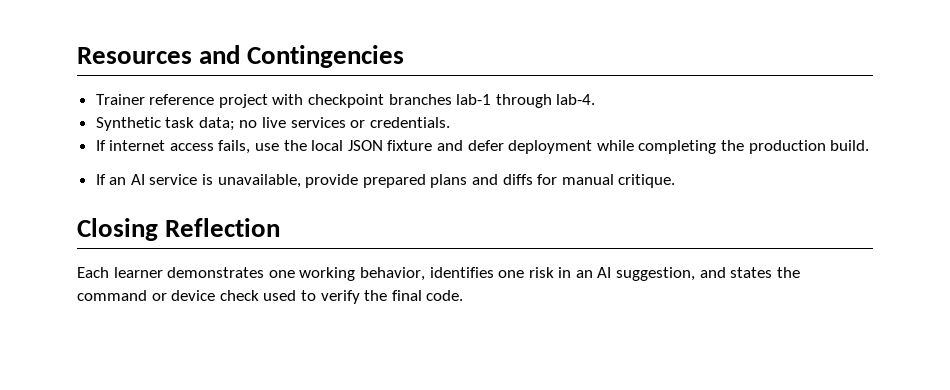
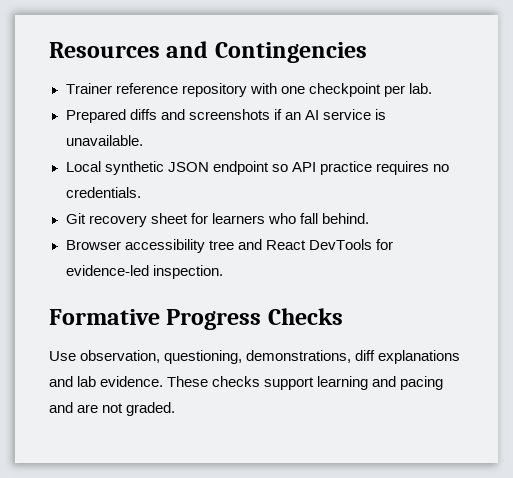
- Trainer reference project with checkpoint branches lab-1 through lab-4.
- Synthetic task data; no live services or credentials.
- If internet access fails, use the local JSON fixture and defer deployment while completing the production build.
- If an AI service is unavailable, provide prepared plans and diffs for manual critique.
- Closing Reflection
- Each learner demonstrates one working behavior, identifies one risk in an AI suggestion, and states the command or device check used to verify the final code.
+ Trainer reference repository with one checkpoint per lab.
+ Prepared diffs and screenshots if an AI service is unavailable.
+ Local synthetic JSON endpoint so API practice requires no credentials.
+ Git recovery sheet for learners who fall behind.
+ Browser accessibility tree and React DevTools for evidence-led inspection.
+ Formative Progress Checks
+ Use observation, questioning, demonstrations, diff explanations and lab evidence. These checks support learning and pacing and are not graded.

